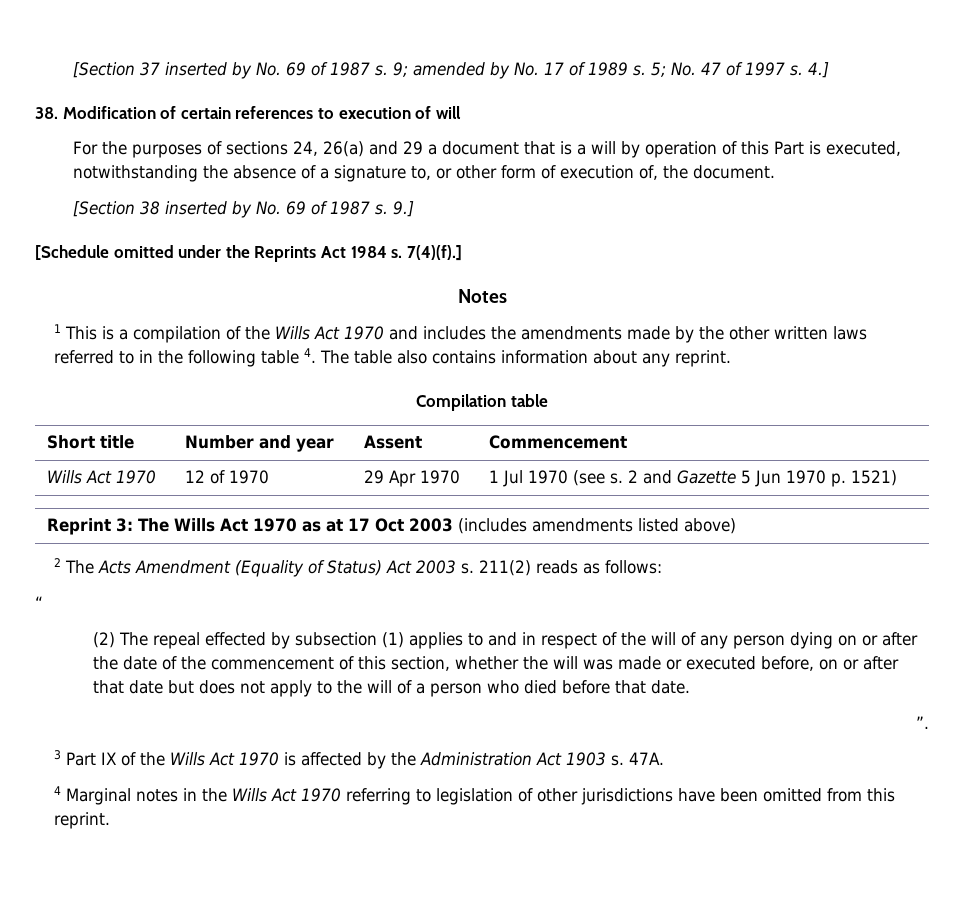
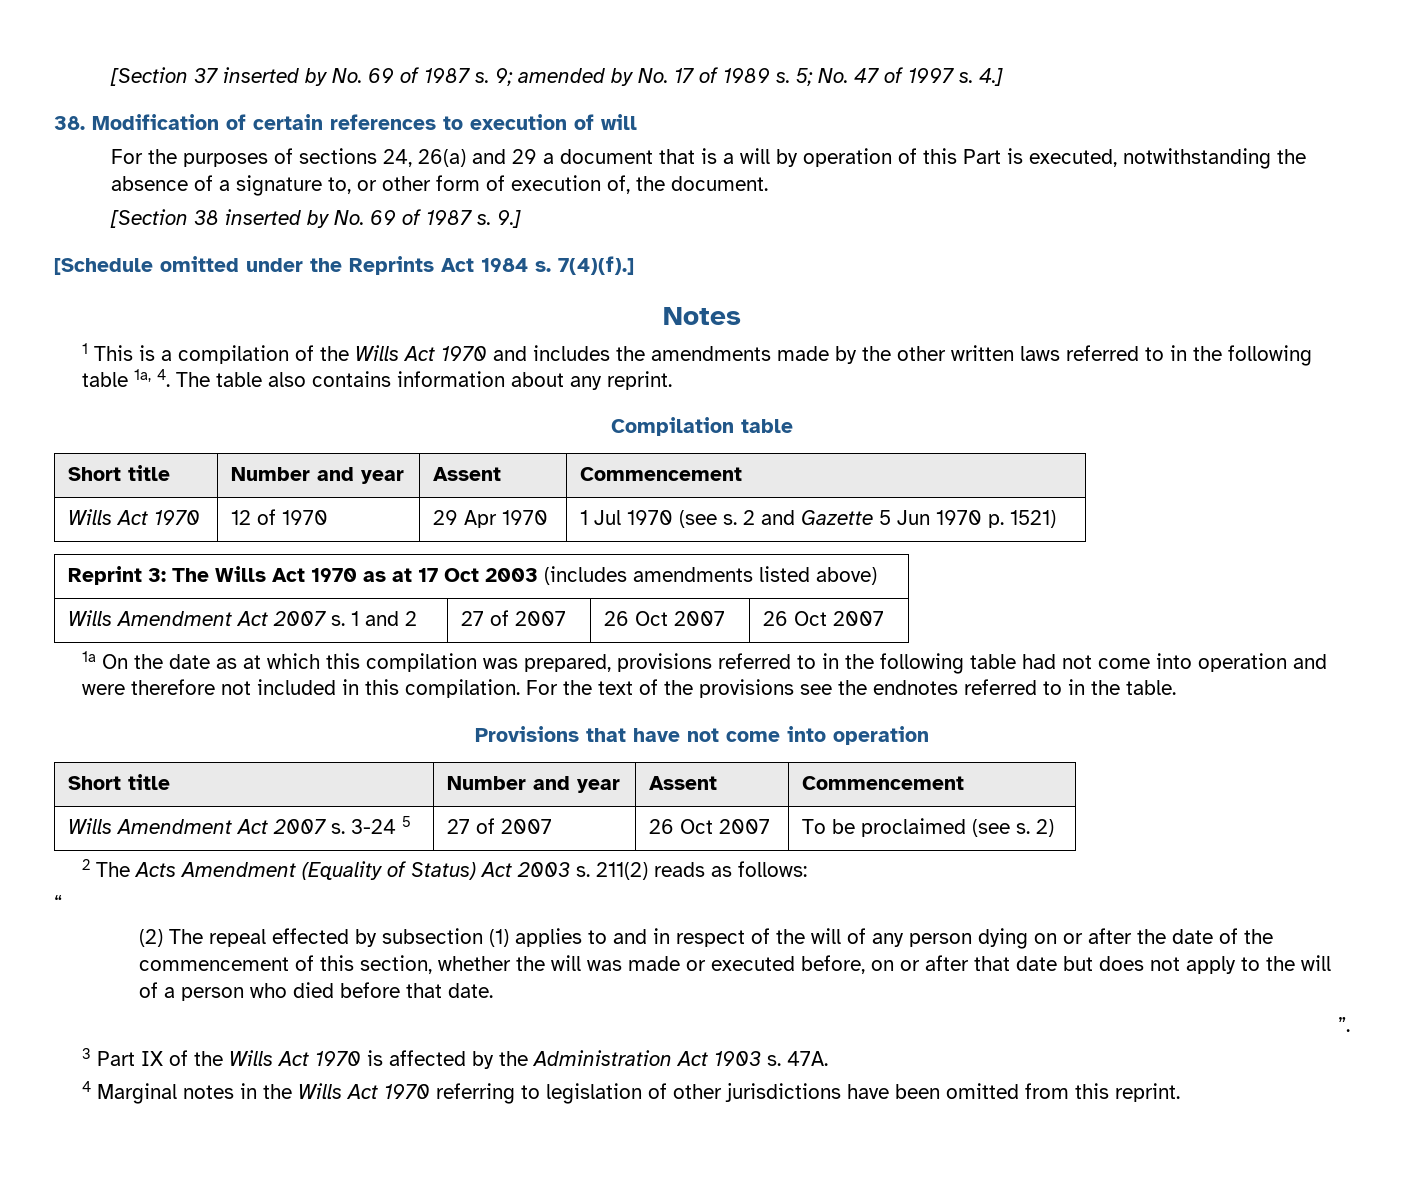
- 1 This is a compilation of the Wills Act 1970 and includes the amendments made by the other written laws referred to in the following table 4. The table also contains information about any reprint.
+ 1 This is a compilation of the Wills Act 1970 and includes the amendments made by the other written laws referred to in the following table 1a, 4. The table also contains information about any reprint.
+ Wills Amendment Act 2007 s. 1 and 2 | 27 of 2007 | 26 Oct 2007 | 26 Oct 2007
+ 1a On the date as at which this compilation was prepared, provisions referred to in the following table had not come into operation and were therefore not included in this compilation. For the text of the provisions see the endnotes referred to in the table.
+ Provisions that have not come into operation
+ Short title | Number and year | Assent | Commencement
+ Wills Amendment Act 2007 s. 3-24 5 | 27 of 2007 | 26 Oct 2007 | To be proclaimed (see s. 2)

